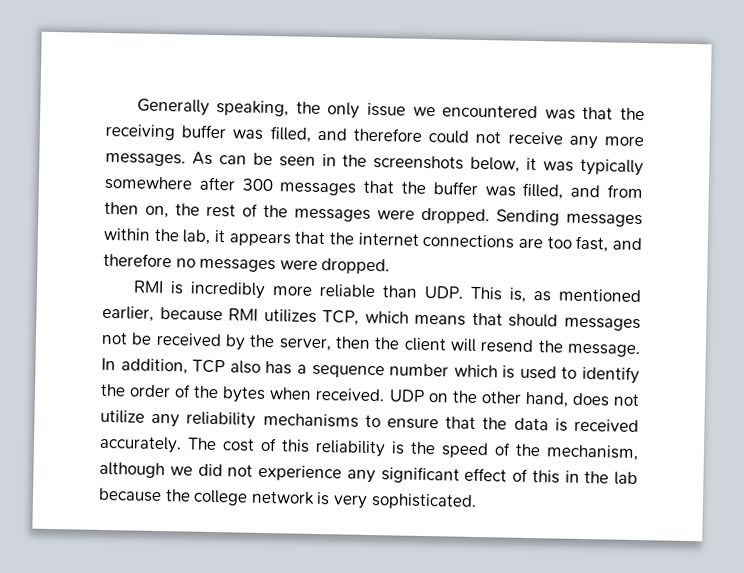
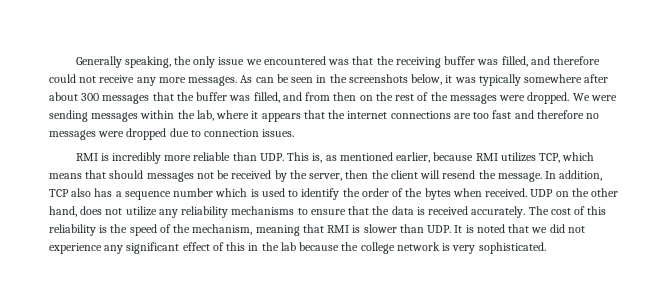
- As can be seen in the screenshots below, it was typically somewhere after 300 messages that the buffer was filled, and from then on, the rest of the messages were dropped.
+ As can be seen in the screenshots below, it was typically somewhere after about 300 messages that the buffer was filled, and from then on the rest of the messages were dropped.
- Sending messages within the lab, it appears that the internet connections are too fast, and therefore no messages were dropped.
+ We were sending messages within the lab, where it appears that the internet connections are too fast and therefore no messages were dropped due to connection issues.
- The cost of this reliability is the speed of the mechanism, although we did not experience any significant effect of this in the lab because the college network is very sophisticated.
+ The cost of this reliability is the speed of the mechanism, meaning that RMI is slower than UDP. It is noted that we did not experience any significant effect of this in the lab because the college network is very sophisticated.

